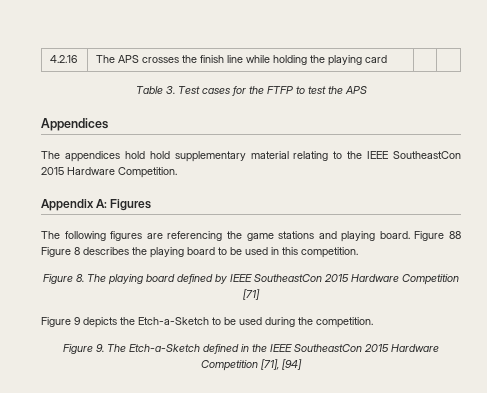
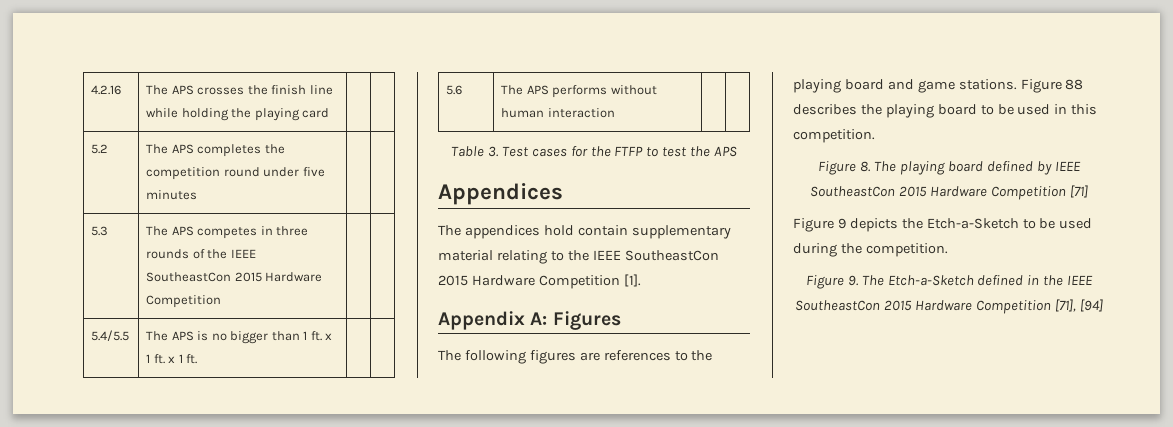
+ 5.2 | The APS completes the competition round under five minutes | |
+ 5.3 | The APS competes in three rounds of the IEEE SoutheastCon 2015 Hardware Competition | |
+ 5.4/5.5 | The APS is no bigger than 1 ft. x 1 ft. x 1 ft. | |
+ 5.6 | The APS performs without human interaction | |
- The appendices hold hold supplementary material relating to the IEEE SoutheastCon 2015 Hardware Competition.
+ The appendices hold contain supplementary material relating to the IEEE SoutheastCon 2015 Hardware Competition [1].
- The following figures are referencing the game stations and playing board. Figure 88 Figure 8 describes the playing board to be used in this competition.
+ The following figures are references to the playing board and game stations. Figure 88 describes the playing board to be used in this competition.

